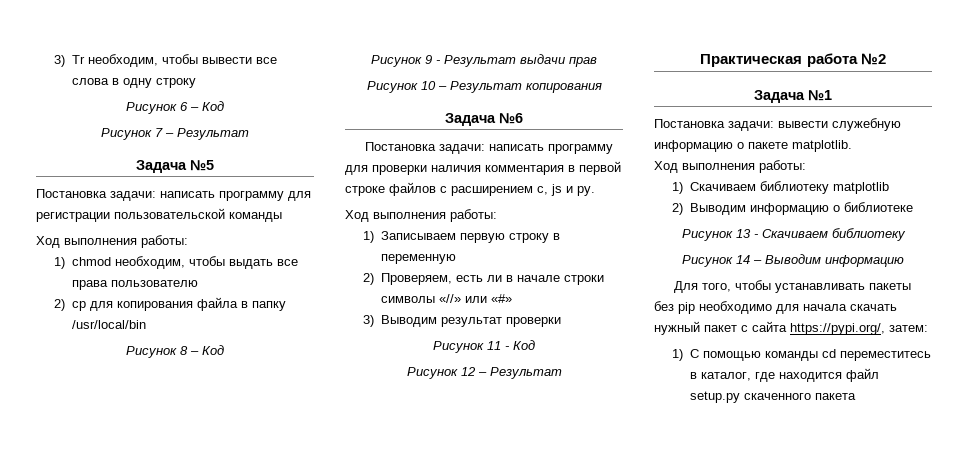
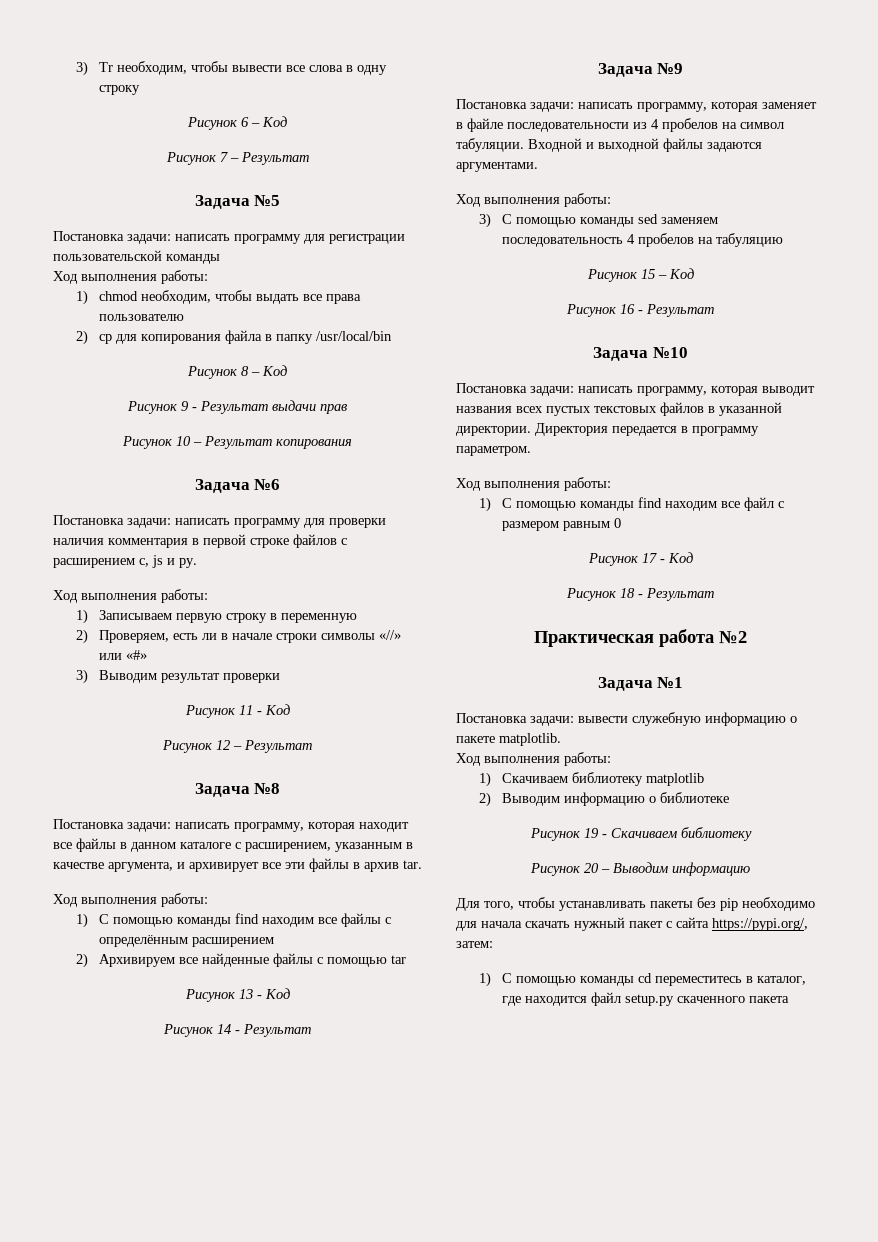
+ Задача №8
+ Постановка задачи: написать программу, которая находит все файлы в данном каталоге с расширением, указанным в качестве аргумента, и архивирует все эти файлы в архив tar.
+ Ход выполнения работы:
+ 1) С помощью команды find находим все файлы с определённым расширением
+ 2) Архивируем все найденные файлы с помощью tar
+ Рисунок 13 - Код
+ Рисунок 14 - Результат
+ Задача №9
+ Постановка задачи: написать программу, которая заменяет в файле последовательности из 4 пробелов на символ табуляции. Входной и выходной файлы задаются аргументами.
+ Ход выполнения работы:
+ 3) С помощью команды sed заменяем последовательность 4 пробелов на табуляцию
+ Рисунок 15 – Код
+ Рисунок 16 - Результат
+ Задача №10
+ Постановка задачи: написать программу, которая выводит названия всех пустых текстовых файлов в указанной директории. Директория передается в программу параметром.
+ Ход выполнения работы:
+ 1) С помощью команды find находим все файл с размером равным 0
+ Рисунок 17 - Код
+ Рисунок 18 - Результат
- Рисунок 13 - Скачиваем библиотеку
+ Рисунок 19 - Скачиваем библиотеку
- Рисунок 14 – Выводим информацию
+ Рисунок 20 – Выводим информацию

